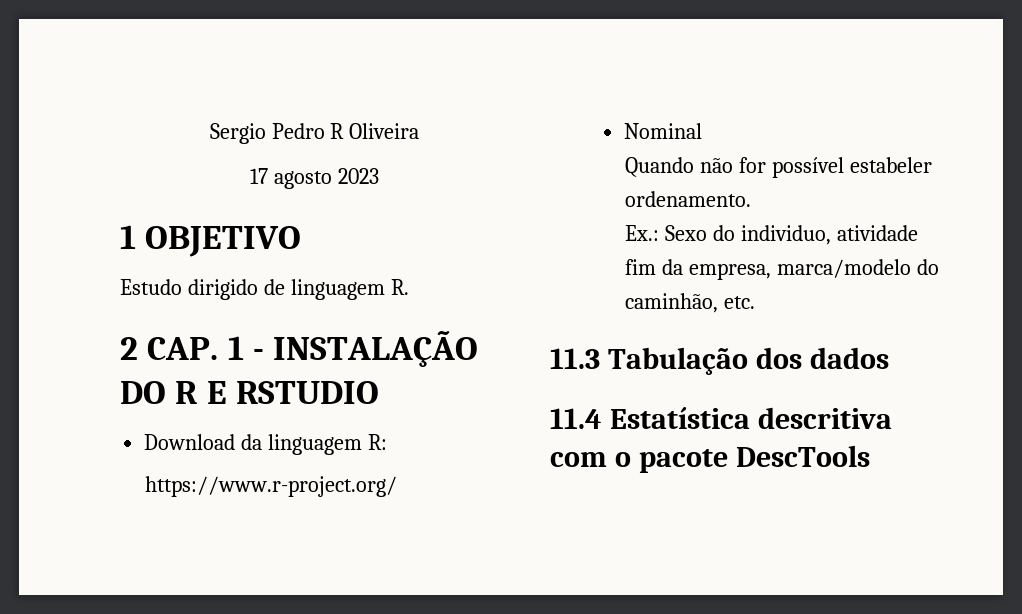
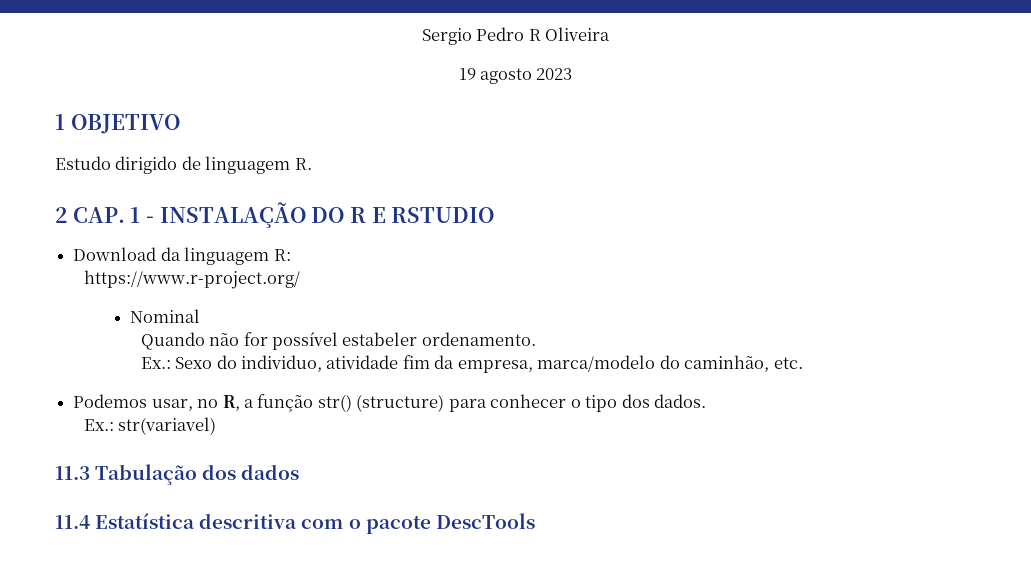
- 17 agosto 2023
+ 19 agosto 2023
+ Podemos usar, no R, a função str() (structure) para conhecer o tipo dos dados.
+ Ex.: str(variavel)

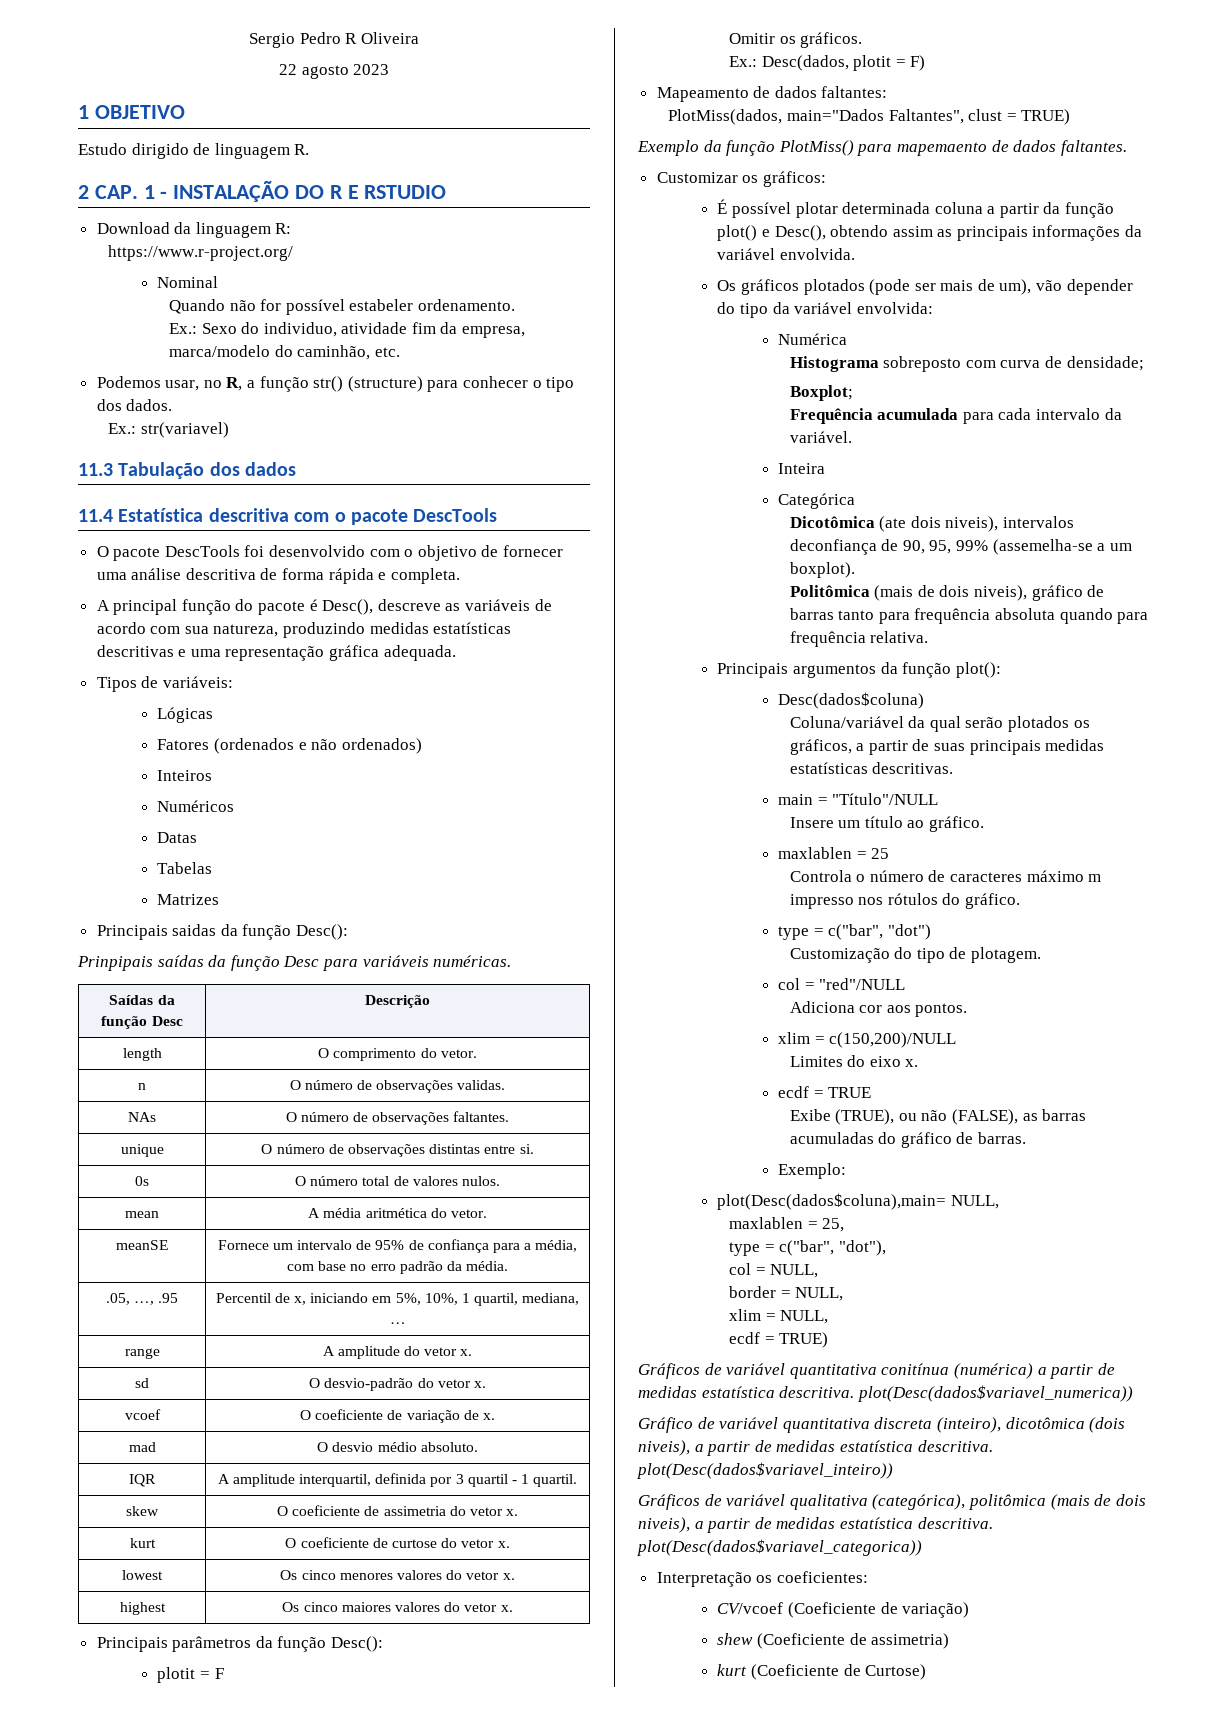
- 19 agosto 2023
+ 22 agosto 2023
+ O pacote DescTools foi desenvolvido com o objetivo de fornecer uma análise descritiva de forma rápida e completa.
+ A principal função do pacote é Desc(), descreve as variáveis de acordo com sua natureza, produzindo medidas estatísticas descritivas e uma representação gráfica adequada.
+ Tipos de variáveis:
+ Lógicas
+ Fatores (ordenados e não ordenados)
+ Inteiros
+ Numéricos
+ Datas
+ Tabelas
+ Matrizes
+ Principais saidas da função Desc():
+ Prinpipais saídas da função Desc para variáveis numéricas.
+ Saídas da função Desc | Descrição
+ length | O comprimento do vetor.
+ n | O número de observações validas.
+ NAs | O número de observações faltantes.
+ unique | O número de observações distintas entre si.
+ 0s | O número total de valores nulos.
+ mean | A média aritmética do vetor.
+ meanSE | Fornece um intervalo de 95% de confiança para a média, com base no erro padrão da média.
+ .05, …, .95 | Percentil de x, iniciando em 5%, 10%, 1 quartil, mediana, …
+ range | A amplitude do vetor x.
+ sd | O desvio-padrão do vetor x.
+ vcoef | O coeficiente de variação de x.
+ mad | O desvio médio absoluto.
+ IQR | A amplitude interquartil, definida por 3 quartil - 1 quartil.
+ skew | O coeficiente de assimetria do vetor x.
+ kurt | O coeficiente de curtose do vetor x.
+ lowest | Os cinco menores valores do vetor x.
+ highest | Os cinco maiores valores do vetor x.
+ Principais parâmetros da função Desc():
+ plotit = F
+ Omitir os gráficos.
+ Ex.: Desc(dados, plotit = F)
+ Mapeamento de dados faltantes:
+ PlotMiss(dados, main="Dados Faltantes", clust = TRUE)
+ Exemplo da função PlotMiss() para mapemaento de dados faltantes.
+ Customizar os gráficos:
+ É possível plotar determinada coluna a partir da função plot() e Desc(), obtendo assim as principais informações da variável envolvida.
+ Os gráficos plotados (pode ser mais de um), vão depender do tipo da variável envolvida:
+ Numérica
+ Histograma sobreposto com curva de densidade;
+ Boxplot;
+ Frequência acumulada para cada intervalo da variável.
+ Inteira
+ Categórica
+ Dicotômica (ate dois niveis), intervalos deconfiança de 90, 95, 99% (assemelha-se a um boxplot).
+ Politômica (mais de dois niveis), gráfico de barras tanto para frequência absoluta quando para frequência relativa.
+ Principais argumentos da função plot():
+ Desc(dados$coluna)
+ Coluna/variável da qual serão plotados os gráficos, a partir de suas principais medidas estatísticas descritivas.
+ main = "Título"/NULL
+ Insere um título ao gráfico.
+ maxlablen = 25
+ Controla o número de caracteres máximo m impresso nos rótulos do gráfico.
+ type = c("bar", "dot")
+ Customização do tipo de plotagem.
+ col = "red"/NULL
+ Adiciona cor aos pontos.
+ xlim = c(150,200)/NULL
+ Limites do eixo x.
+ ecdf = TRUE
+ Exibe (TRUE), ou não (FALSE), as barras acumuladas do gráfico de barras.
+ Exemplo:
+ plot(Desc(dados$coluna),main= NULL,
+ maxlablen = 25,
+ type = c("bar", "dot"),
+ col = NULL,
+ border = NULL,
+ xlim = NULL,
+ ecdf = TRUE)
+ Gráficos de variável quantitativa conitínua (numérica) a partir de medidas estatística descritiva. plot(Desc(dados$variavel_numerica))
+ Gráfico de variável quantitativa discreta (inteiro), dicotômica (dois niveis), a partir de medidas estatística descritiva. plot(Desc(dados$variavel_inteiro))
+ Gráficos de variável qualitativa (categórica), politômica (mais de dois niveis), a partir de medidas estatística descritiva. plot(Desc(dados$variavel_categorica))
+ Interpretação os coeficientes:
+ CV/vcoef (Coeficiente de variação)
+ shew (Coeficiente de assimetria)
+ kurt (Coeficiente de Curtose)

